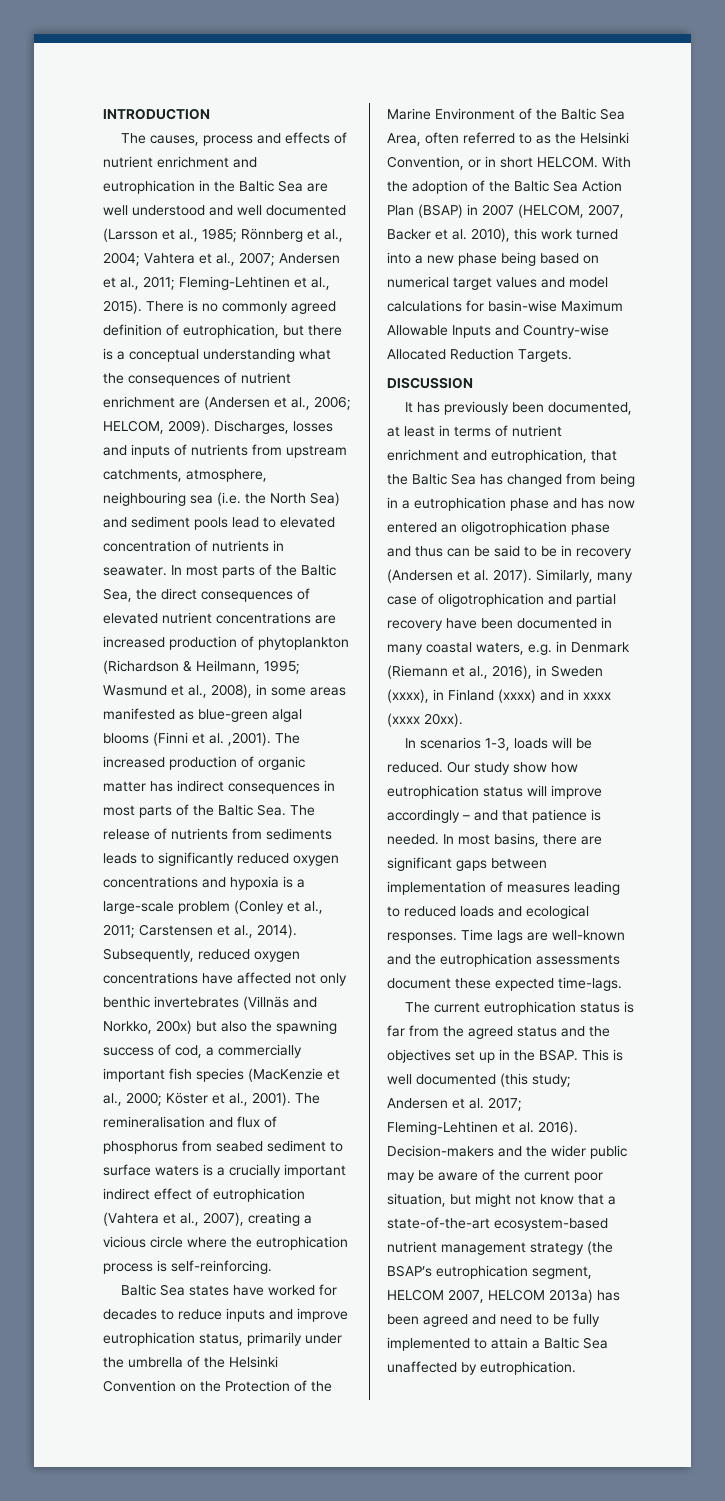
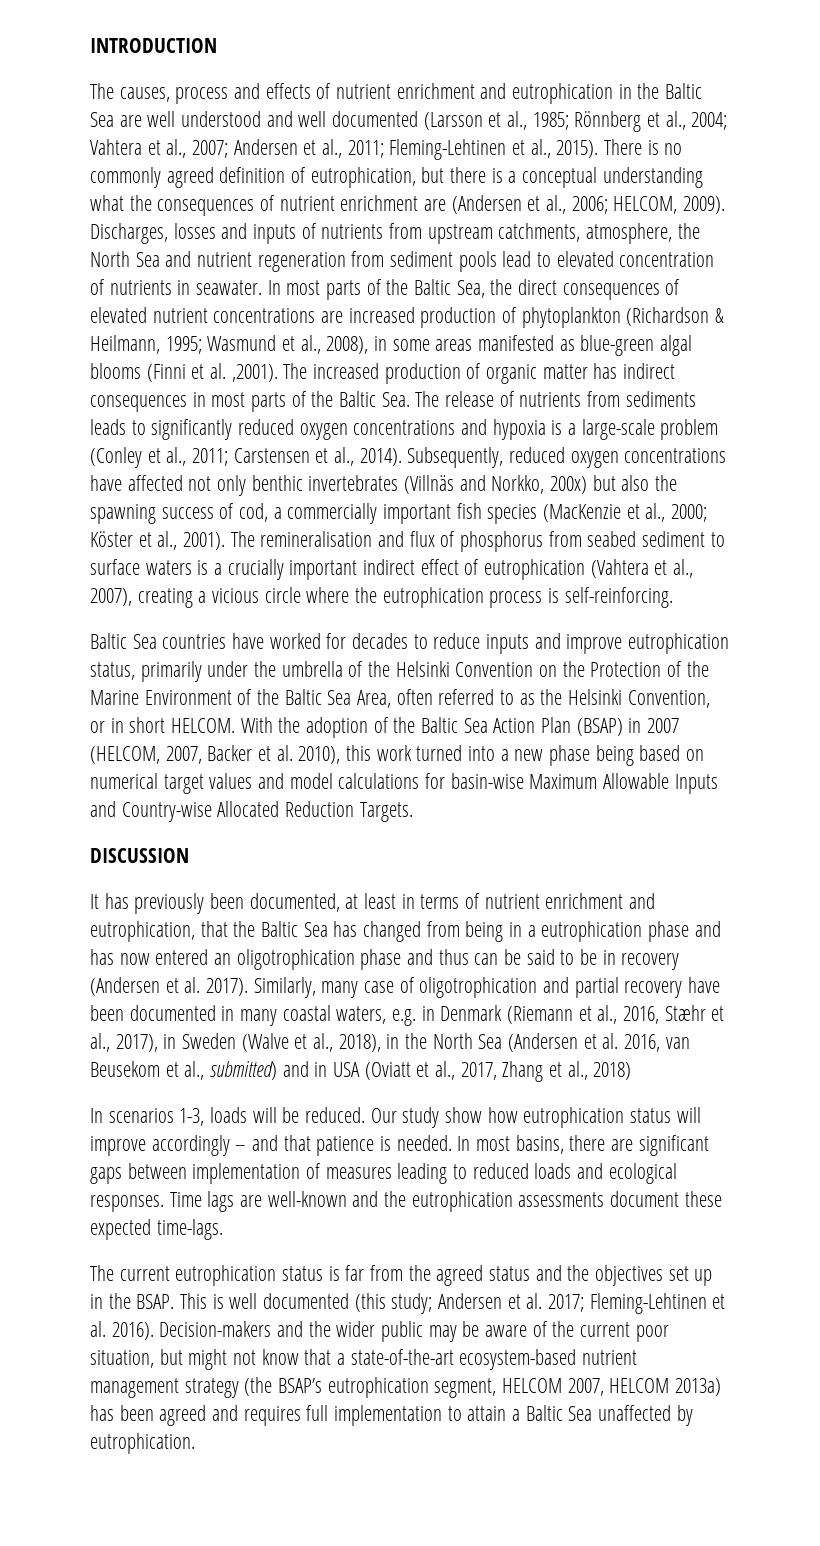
- Discharges, losses and inputs of nutrients from upstream catchments, atmosphere, neighbouring sea (i.e. the North Sea) and sediment pools lead to elevated concentration of nutrients in seawater.
+ Discharges, losses and inputs of nutrients from upstream catchments, atmosphere, the North Sea and nutrient regeneration from sediment pools lead to elevated concentration of nutrients in seawater.
- Baltic Sea states have worked for decades to reduce inputs and improve eutrophication status, primarily under the umbrella of the Helsinki Convention on the Protection of the Marine Environment of the Baltic Sea Area, often referred to as the Helsinki Convention, or in short HELCOM.
+ Baltic Sea countries have worked for decades to reduce inputs and improve eutrophication status, primarily under the umbrella of the Helsinki Convention on the Protection of the Marine Environment of the Baltic Sea Area, often referred to as the Helsinki Convention, or in short HELCOM.
- Similarly, many case of oligotrophication and partial recovery have been documented in many coastal waters, e.g. in Denmark (Riemann et al., 2016), in Sweden (xxxx), in Finland (xxxx) and in xxxx (xxxx 20xx).
+ Similarly, many case of oligotrophication and partial recovery have been documented in many coastal waters, e.g. in Denmark (Riemann et al., 2016, Stæhr et al., 2017), in Sweden (Walve et al., 2018), in the North Sea (Andersen et al. 2016, van Beusekom et al., submitted) and in USA (Oviatt et al., 2017, Zhang et al., 2018)
- Decision-makers and the wider public may be aware of the current poor situation, but might not know that a state-of-the-art ecosystem-based nutrient management strategy (the BSAP’s eutrophication segment, HELCOM 2007, HELCOM 2013a) has been agreed and need to be fully implemented to attain a Baltic Sea unaffected by eutrophication.
+ Decision-makers and the wider public may be aware of the current poor situation, but might not know that a state-of-the-art ecosystem-based nutrient management strategy (the BSAP’s eutrophication segment, HELCOM 2007, HELCOM 2013a) has been agreed and requires full implementation to attain a Baltic Sea unaffected by eutrophication.

